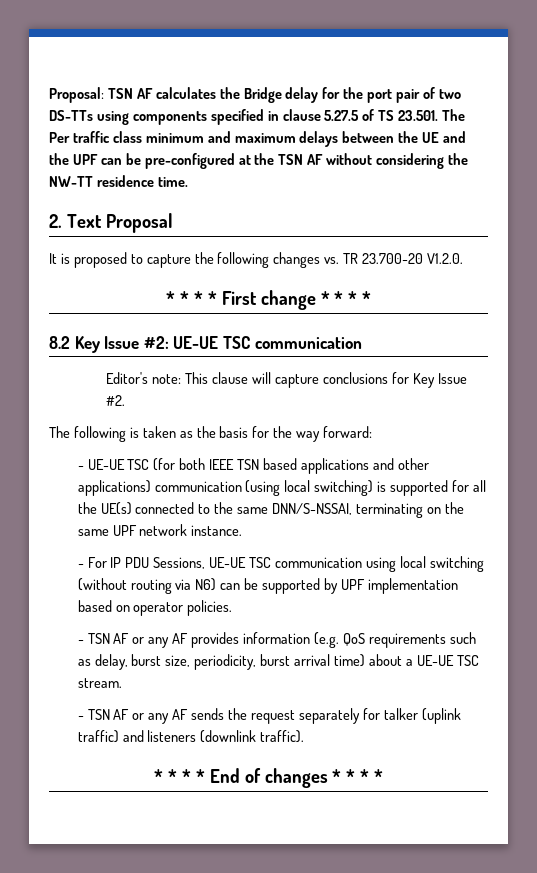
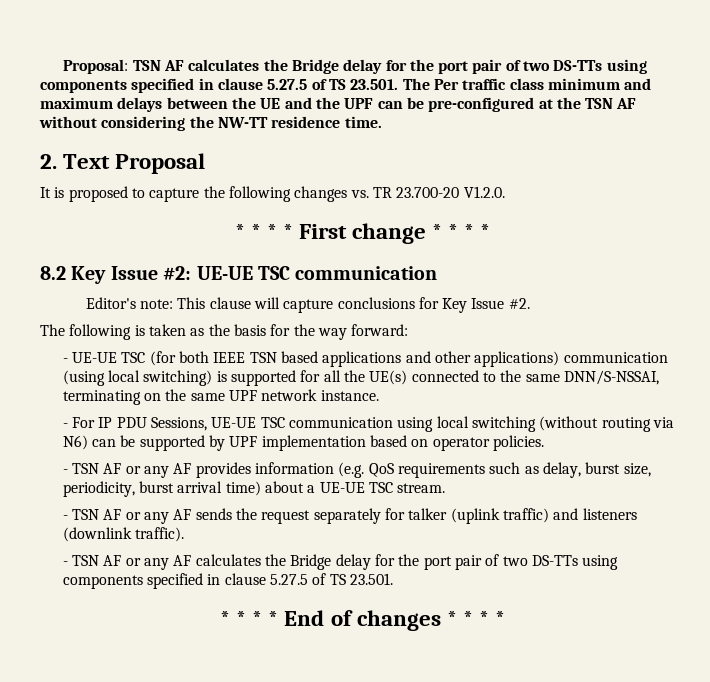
+ - TSN AF or any AF calculates the Bridge delay for the port pair of two DS-TTs using components specified in clause 5.27.5 of TS 23.501.

